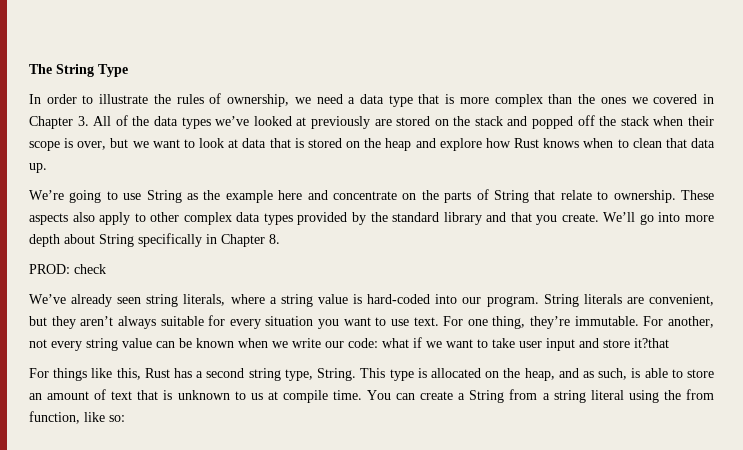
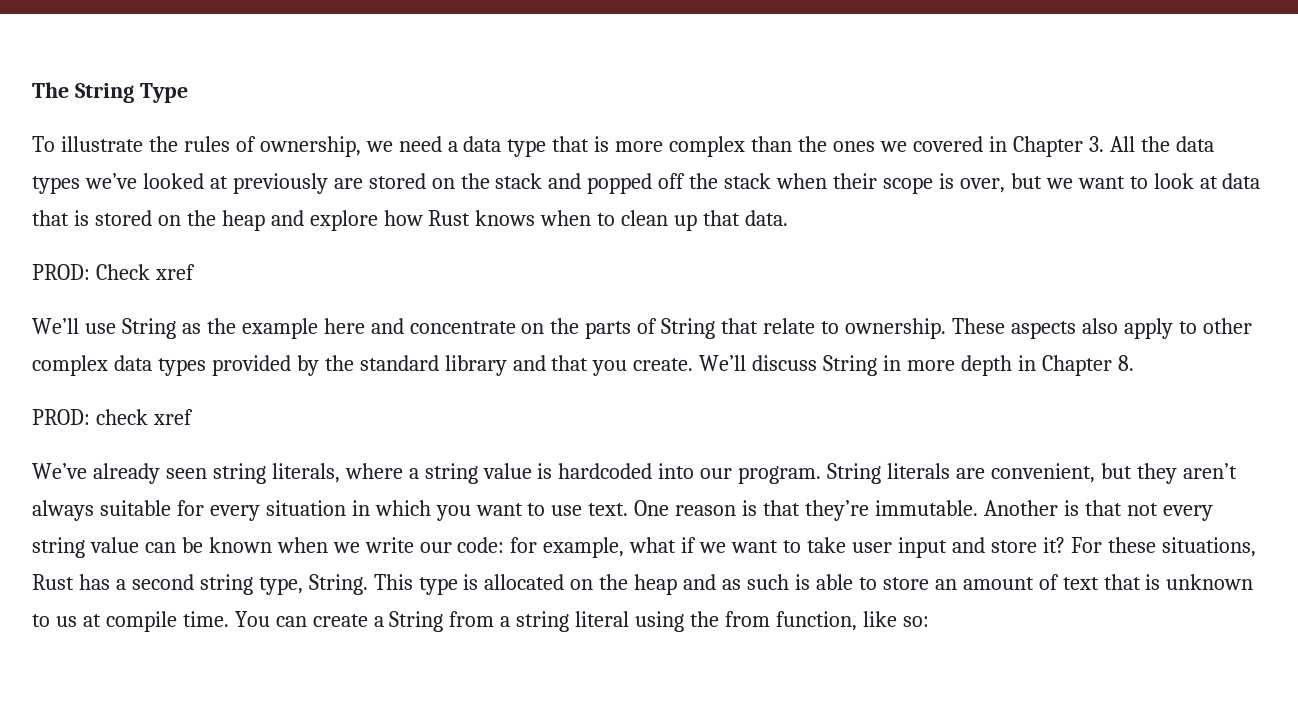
- In order to illustrate the rules of ownership, we need a data type that is more complex than the ones we covered in Chapter 3. All of the data types we’ve looked at previously are stored on the stack and popped off the stack when their scope is over, but we want to look at data that is stored on the heap and explore how Rust knows when to clean that data up.
- We’re going to use String as the example here and concentrate on the parts of String that relate to ownership.
+ To illustrate the rules of ownership, we need a data type that is more complex than the ones we covered in Chapter 3. All the data types we’ve looked at previously are stored on the stack and popped off the stack when their scope is over, but we want to look at data that is stored on the heap and explore how Rust knows when to clean up that data.
+ PROD: Check xref
+ We’ll use String as the example here and concentrate on the parts of String that relate to ownership.
- We’ll go into more depth about String specifically in Chapter 8.
+ We’ll discuss String in more depth in Chapter 8.
- PROD: check
+ PROD: check xref
- We’ve already seen string literals, where a string value is hard-coded into our program.
+ We’ve already seen string literals, where a string value is hardcoded into our program.
- String literals are convenient, but they aren’t always suitable for every situation you want to use text.
+ String literals are convenient, but they aren’t always suitable for every situation in which you want to use text.
- For one thing, they’re immutable. For another, not every string value can be known when we write our code: what if we want to take user input and store it?that
- For things like this, Rust has a second string type, String.
+ One reason is that they’re immutable. Another is that not every string value can be known when we write our code: for example, what if we want to take user input and store it? For these situations, Rust has a second string type, String.
- This type is allocated on the heap, and as such, is able to store an amount of text that is unknown to us at compile time.
+ This type is allocated on the heap and as such is able to store an amount of text that is unknown to us at compile time.

